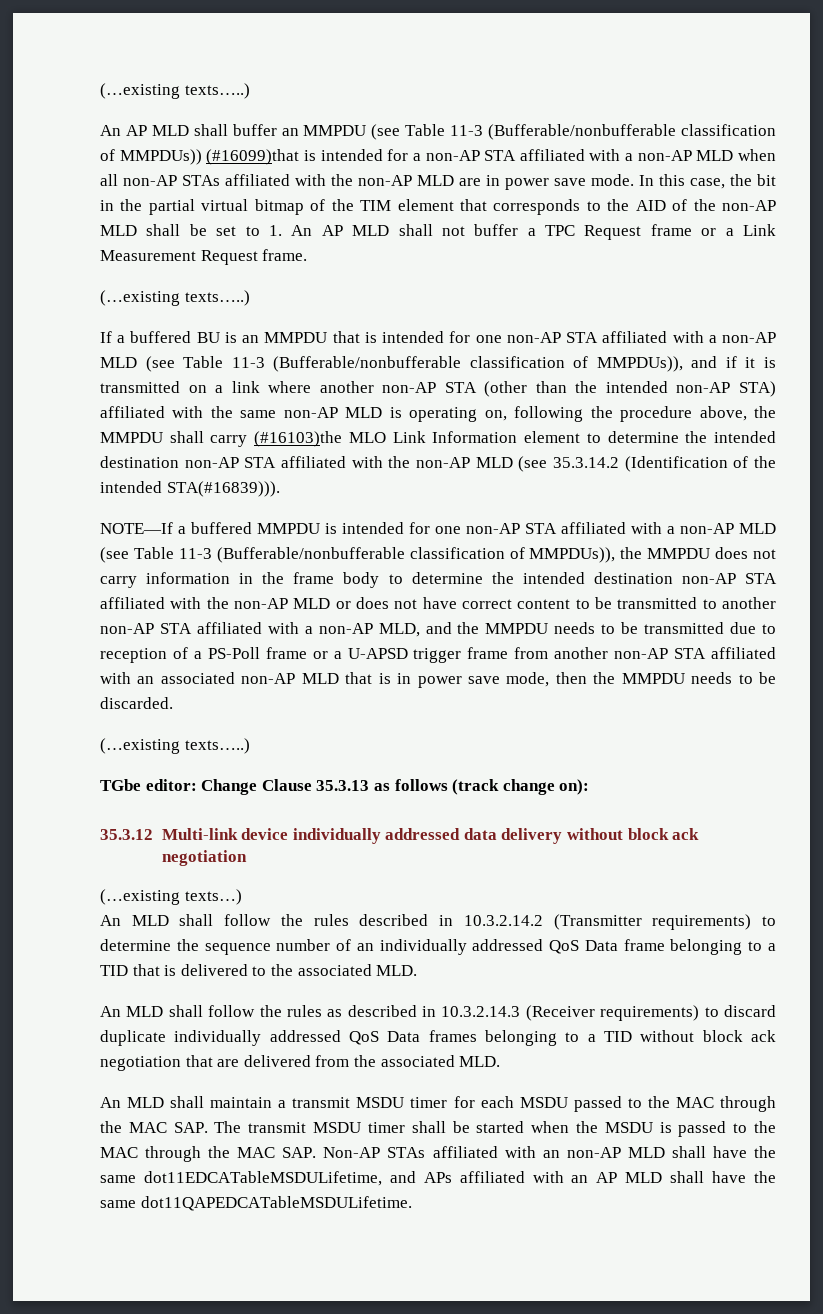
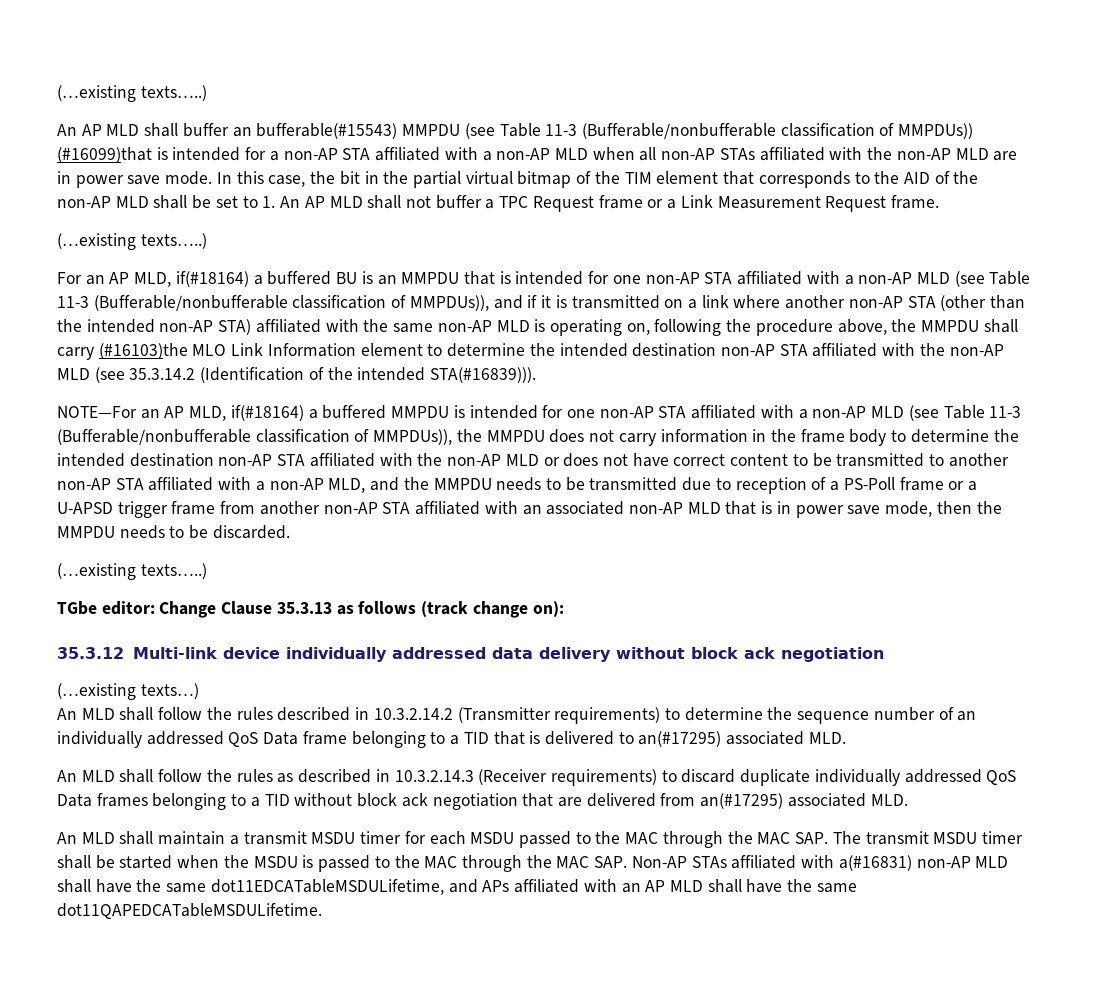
- An AP MLD shall buffer an MMPDU (see Table 11-3 (Bufferable/nonbufferable classification of MMPDUs)) (#16099)that is intended for a non-AP STA affiliated with a non-AP MLD when all non-AP STAs affiliated with the non-AP MLD are in power save mode.
+ An AP MLD shall buffer an bufferable(#15543) MMPDU (see Table 11-3 (Bufferable/nonbufferable classification of MMPDUs)) (#16099)that is intended for a non-AP STA affiliated with a non-AP MLD when all non-AP STAs affiliated with the non-AP MLD are in power save mode.
- If a buffered BU is an MMPDU that is intended for one non-AP STA affiliated with a non-AP MLD (see Table 11-3 (Bufferable/nonbufferable classification of MMPDUs)), and if it is transmitted on a link where another non-AP STA (other than the intended non-AP STA) affiliated with the same non-AP MLD is operating on, following the procedure above, the MMPDU shall carry (#16103)the MLO Link Information element to determine the intended destination non-AP STA affiliated with the non-AP MLD (see 35.3.14.2 (Identification of the intended STA(#16839))).
+ For an AP MLD, if(#18164) a buffered BU is an MMPDU that is intended for one non-AP STA affiliated with a non-AP MLD (see Table 11-3 (Bufferable/nonbufferable classification of MMPDUs)), and if it is transmitted on a link where another non-AP STA (other than the intended non-AP STA) affiliated with the same non-AP MLD is operating on, following the procedure above, the MMPDU shall carry (#16103)the MLO Link Information element to determine the intended destination non-AP STA affiliated with the non-AP MLD (see 35.3.14.2 (Identification of the intended STA(#16839))).
- NOTE—If a buffered MMPDU is intended for one non-AP STA affiliated with a non-AP MLD (see Table 11-3 (Bufferable/nonbufferable classification of MMPDUs)), the MMPDU does not carry information in the frame body to determine the intended destination non-AP STA affiliated with the non-AP MLD or does not have correct content to be transmitted to another non-AP STA affiliated with a non-AP MLD, and the MMPDU needs to be transmitted due to reception of a PS-Poll frame or a U-APSD trigger frame from another non-AP STA affiliated with an associated non-AP MLD that is in power save mode, then the MMPDU needs to be discarded.
+ NOTE—For an AP MLD, if(#18164) a buffered MMPDU is intended for one non-AP STA affiliated with a non-AP MLD (see Table 11-3 (Bufferable/nonbufferable classification of MMPDUs)), the MMPDU does not carry information in the frame body to determine the intended destination non-AP STA affiliated with the non-AP MLD or does not have correct content to be transmitted to another non-AP STA affiliated with a non-AP MLD, and the MMPDU needs to be transmitted due to reception of a PS-Poll frame or a U-APSD trigger frame from another non-AP STA affiliated with an associated non-AP MLD that is in power save mode, then the MMPDU needs to be discarded.
- An MLD shall follow the rules described in 10.3.2.14.2 (Transmitter requirements) to determine the sequence number of an individually addressed QoS Data frame belonging to a TID that is delivered to the associated MLD.
+ An MLD shall follow the rules described in 10.3.2.14.2 (Transmitter requirements) to determine the sequence number of an individually addressed QoS Data frame belonging to a TID that is delivered to an(#17295) associated MLD.
- An MLD shall follow the rules as described in 10.3.2.14.3 (Receiver requirements) to discard duplicate individually addressed QoS Data frames belonging to a TID without block ack negotiation that are delivered from the associated MLD.
+ An MLD shall follow the rules as described in 10.3.2.14.3 (Receiver requirements) to discard duplicate individually addressed QoS Data frames belonging to a TID without block ack negotiation that are delivered from an(#17295) associated MLD.
- An MLD shall maintain a transmit MSDU timer for each MSDU passed to the MAC through the MAC SAP. The transmit MSDU timer shall be started when the MSDU is passed to the MAC through the MAC SAP. Non-AP STAs affiliated with an non-AP MLD shall have the same dot11EDCATableMSDULifetime, and APs affiliated with an AP MLD shall have the same dot11QAPEDCATableMSDULifetime.
+ An MLD shall maintain a transmit MSDU timer for each MSDU passed to the MAC through the MAC SAP. The transmit MSDU timer shall be started when the MSDU is passed to the MAC through the MAC SAP. Non-AP STAs affiliated with a(#16831) non-AP MLD shall have the same dot11EDCATableMSDULifetime, and APs affiliated with an AP MLD shall have the same dot11QAPEDCATableMSDULifetime.

